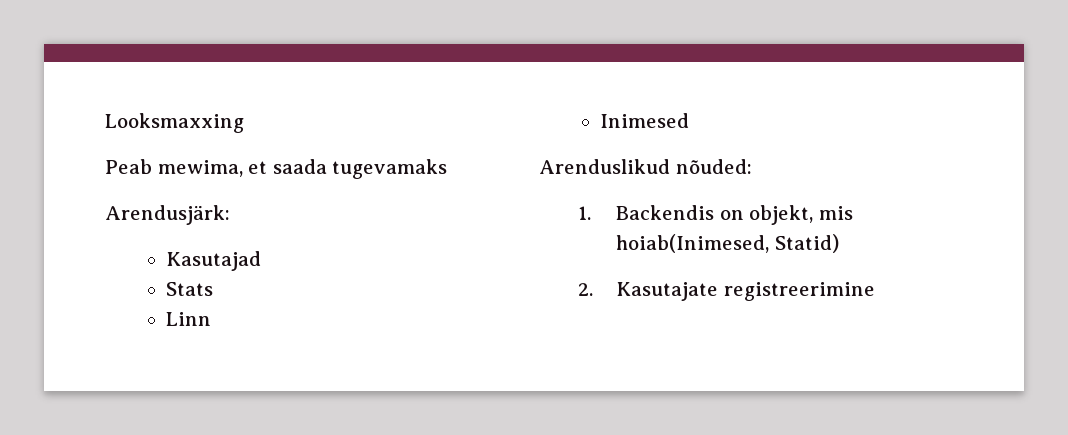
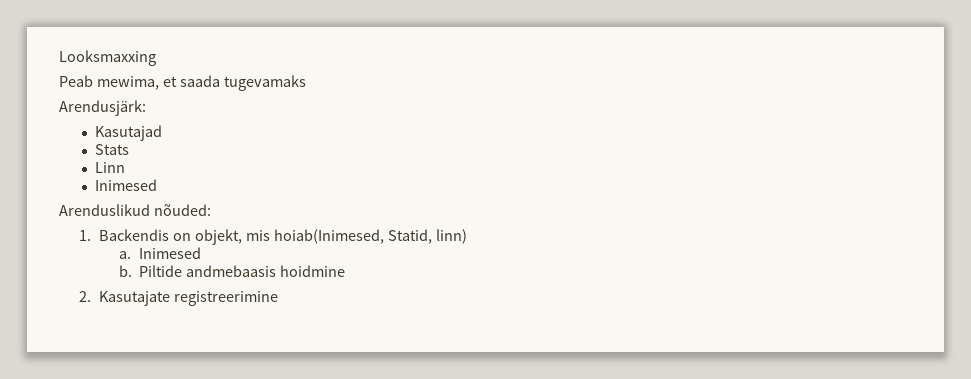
- 1. Backendis on objekt, mis hoiab(Inimesed, Statid)
+ 1. Backendis on objekt, mis hoiab(Inimesed, Statid, linn)
+ a. Inimesed
+ b. Piltide andmebaasis hoidmine

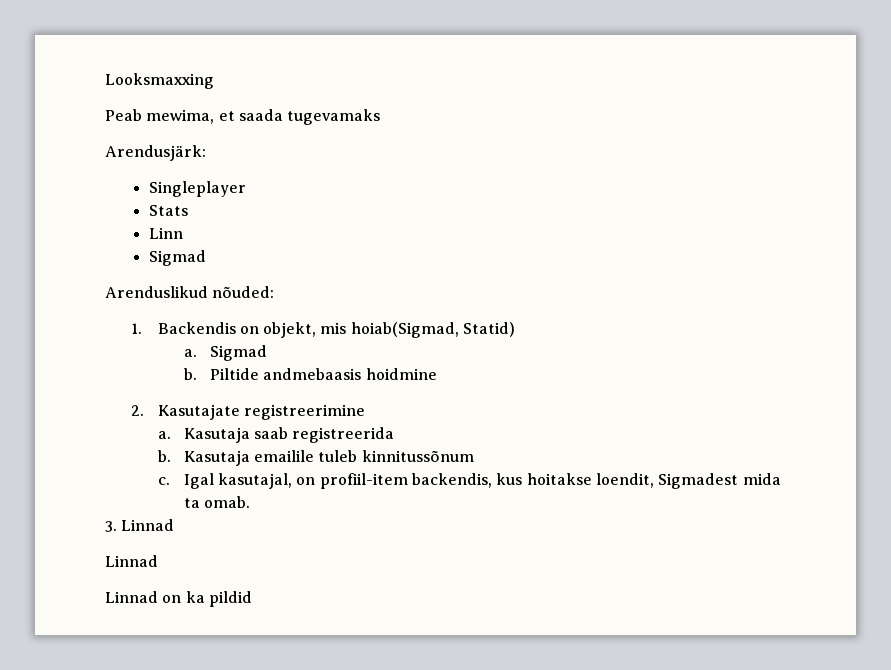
- Kasutajad
+ Singleplayer
  Linn
- Inimesed
+ Sigmad
- 1. Backendis on objekt, mis hoiab(Inimesed, Statid, linn)
- a. Inimesed
+ 1. Backendis on objekt, mis hoiab(Sigmad, Statid)
+ a. Sigmad
+ a. Kasutaja saab registreerida
+ b. Kasutaja emailile tuleb kinnitussõnum
+ c. Igal kasutajal, on profiil-item backendis, kus hoitakse loendit, Sigmadest mida ta omab.
+ 3. Linnad
+ Linnad
+ Linnad on ka pildid

